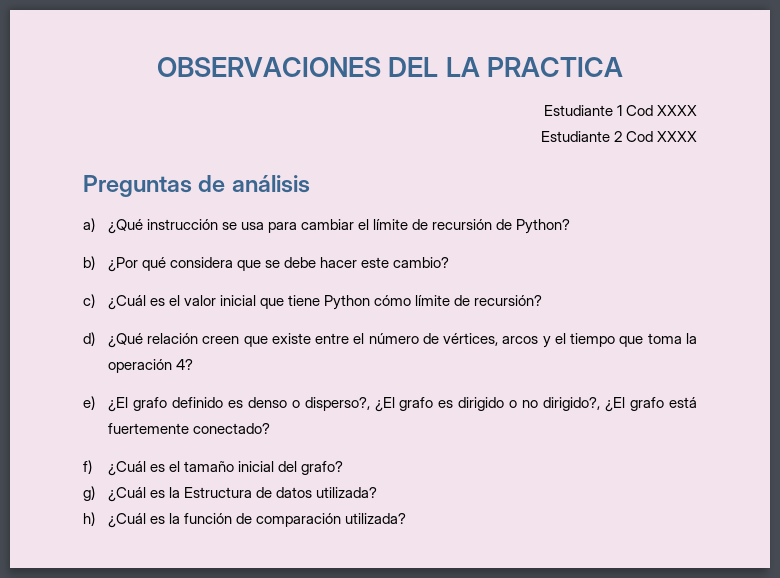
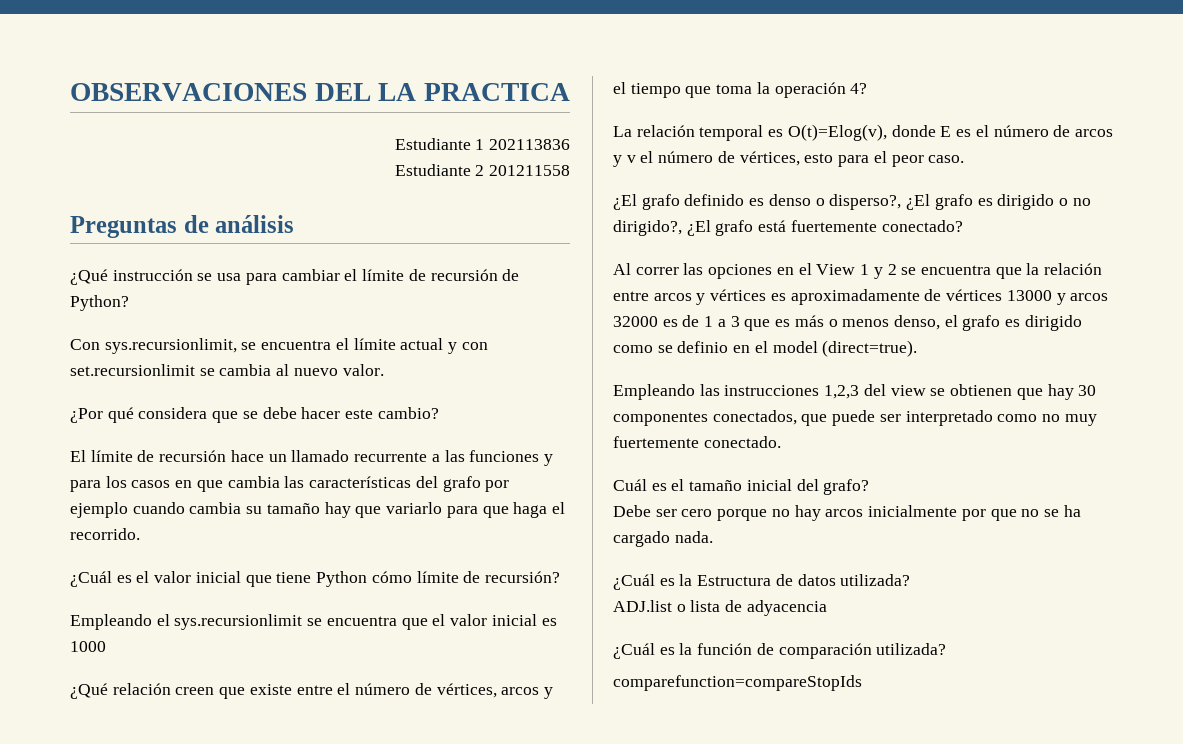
- Estudiante 1 Cod XXXX
+ Estudiante 1 202113836
- Estudiante 2 Cod XXXX
+ Estudiante 2 201211558
- a) ¿Qué instrucción se usa para cambiar el límite de recursión de Python?
+ ¿Qué instrucción se usa para cambiar el límite de recursión de Python?
- b) ¿Por qué considera que se debe hacer este cambio?
+ Con sys.recursionlimit, se encuentra el límite actual y con set.recursionlimit se cambia al nuevo valor.
+ ¿Por qué considera que se debe hacer este cambio?
- c) ¿Cuál es el valor inicial que tiene Python cómo límite de recursión?
+ El límite de recursión hace un llamado recurrente a las funciones y para los casos en que cambia las características del grafo por ejemplo cuando cambia su tamaño hay que variarlo para que haga el recorrido.
+ ¿Cuál es el valor inicial que tiene Python cómo límite de recursión?
- d) ¿Qué relación creen que existe entre el número de vértices, arcos y el tiempo que toma la operación 4?
+ Empleando el sys.recursionlimit se encuentra que el valor inicial es 1000
+ ¿Qué relación creen que existe entre el número de vértices, arcos y el tiempo que toma la operación 4?
- e) ¿El grafo definido es denso o disperso?, ¿El grafo es dirigido o no dirigido?, ¿El grafo está fuertemente conectado?
+ La relación temporal es O(t)=Elog(v), donde E es el número de arcos y v el número de vértices, esto para el peor caso.
+ ¿El grafo definido es denso o disperso?, ¿El grafo es dirigido o no dirigido?, ¿El grafo está fuertemente conectado?
- f) ¿Cuál es el tamaño inicial del grafo?
+ Al correr las opciones en el View 1 y 2 se encuentra que la relación entre arcos y vértices es aproximadamente de vértices 13000 y arcos 32000 es de 1 a 3 que es más o menos denso, el grafo es dirigido como se definio en el model (direct=true).
+ Empleando las instrucciones 1,2,3 del view se obtienen que hay 30 componentes conectados, que puede ser interpretado como no muy fuertemente conectado.
+ Cuál es el tamaño inicial del grafo?
- g) ¿Cuál es la Estructura de datos utilizada?
+ Debe ser cero porque no hay arcos inicialmente por que no se ha cargado nada.
+ ¿Cuál es la Estructura de datos utilizada?
- h) ¿Cuál es la función de comparación utilizada?
+ ADJ.list o lista de adyacencia
+ ¿Cuál es la función de comparación utilizada?
+ comparefunction=compareStopIds

